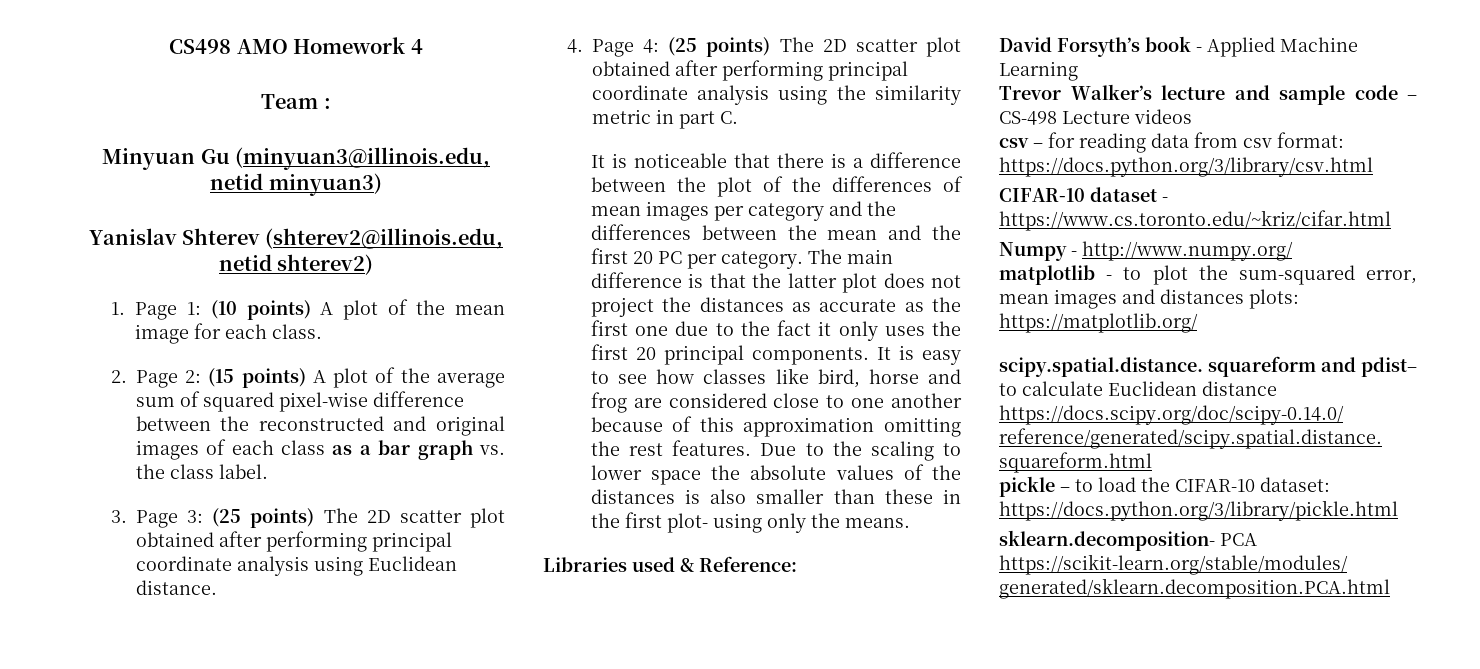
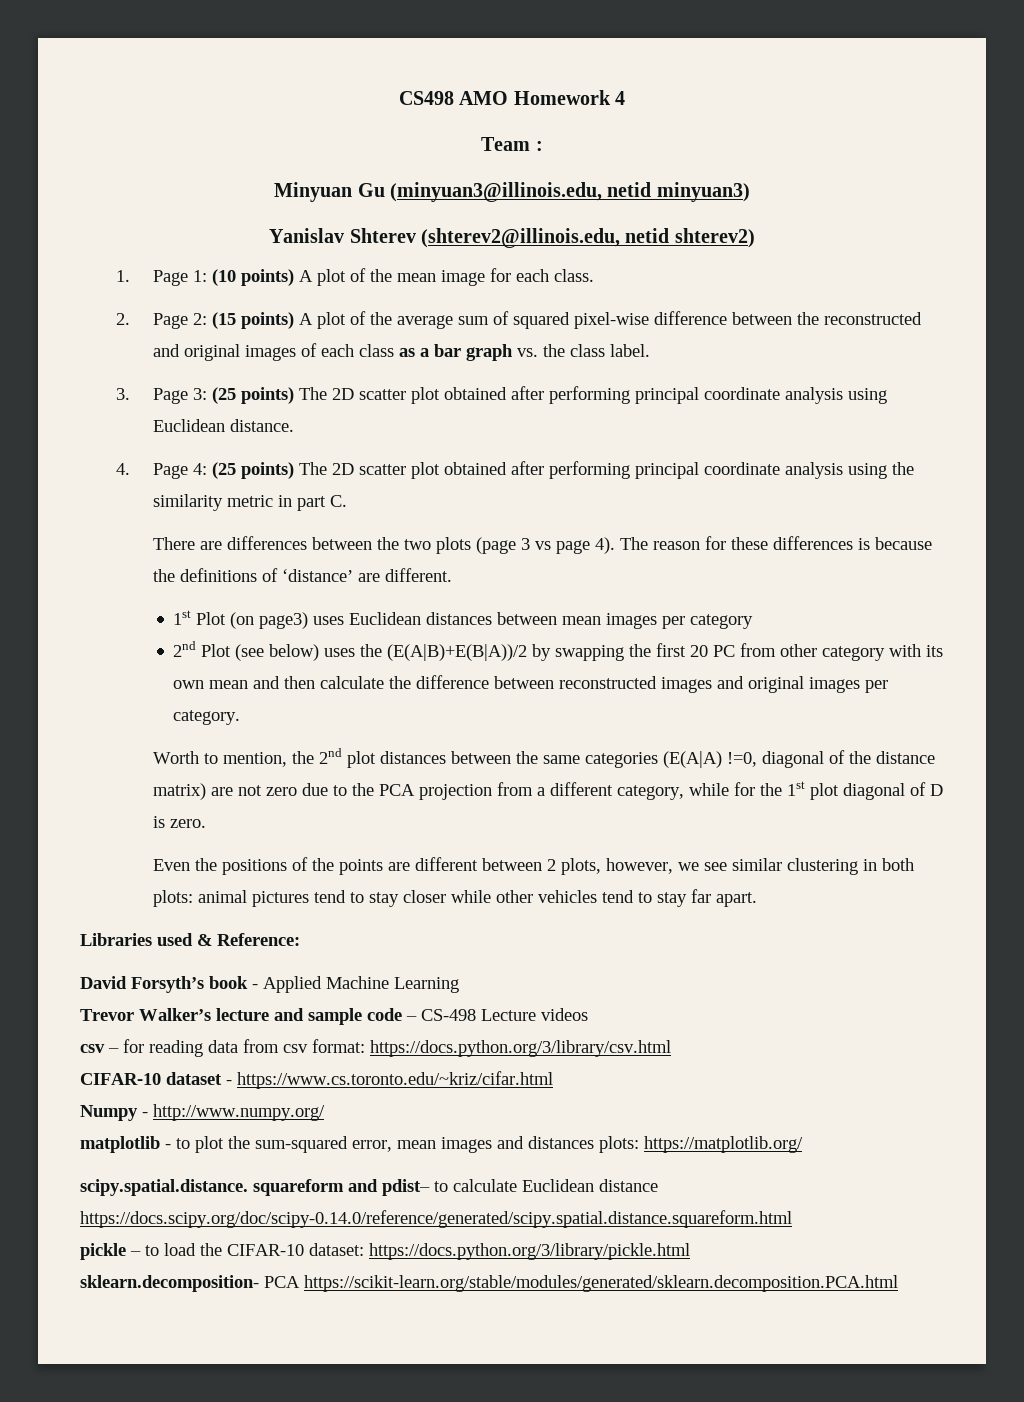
- It is noticeable that there is a difference between the plot of the differences of mean images per category and the differences between the mean and the first 20 PC per category. The main difference is that the latter plot does not project the distances as accurate as the first one due to the fact it only uses the first 20 principal components. It is easy to see how classes like bird, horse and frog are considered close to one another because of this approximation omitting the rest features. Due to the scaling to lower space the absolute values of the distances is also smaller than these in the first plot- using only the means.
+ There are differences between the two plots (page 3 vs page 4). The reason for these differences is because the definitions of ‘distance’ are different.
+ 1st Plot (on page3) uses Euclidean distances between mean images per category
+ 2nd Plot (see below) uses the (E(A|B)+E(B|A))/2 by swapping the first 20 PC from other category with its own mean and then calculate the difference between reconstructed images and original images per category.
+ Worth to mention, the 2nd plot distances between the same categories (E(A|A) !=0, diagonal of the distance matrix) are not zero due to the PCA projection from a different category, while for the 1st plot diagonal of D is zero.
+ Even the positions of the points are different between 2 plots, however, we see similar clustering in both plots: animal pictures tend to stay closer while other vehicles tend to stay far apart.

